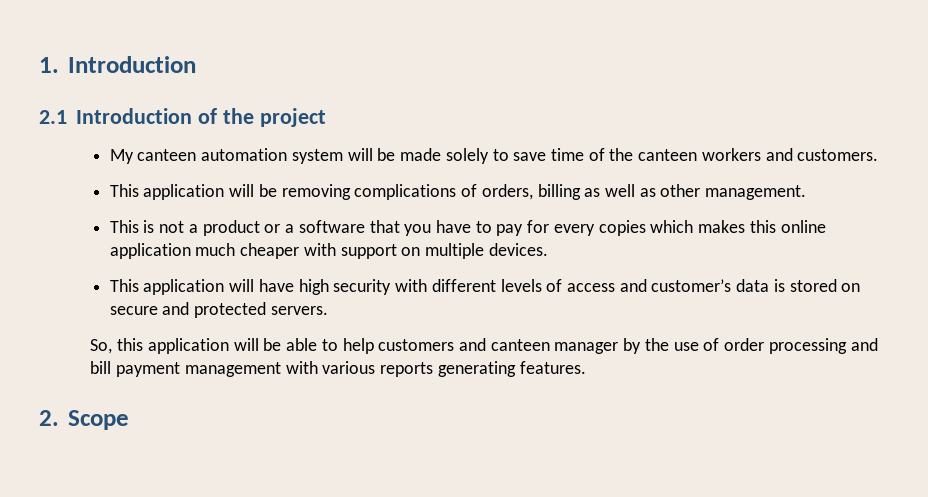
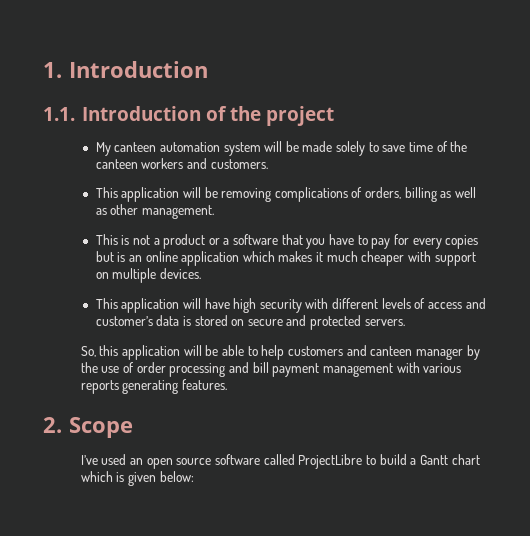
- 2.1 Introduction of the project
+ 1.1. Introduction of the project
- This is not a product or a software that you have to pay for every copies which makes this online application much cheaper with support on multiple devices.
+ This is not a product or a software that you have to pay for every copies but is an online application which makes it much cheaper with support on multiple devices.
+ I’ve used an open source software called ProjectLibre to build a Gantt chart which is given below:

